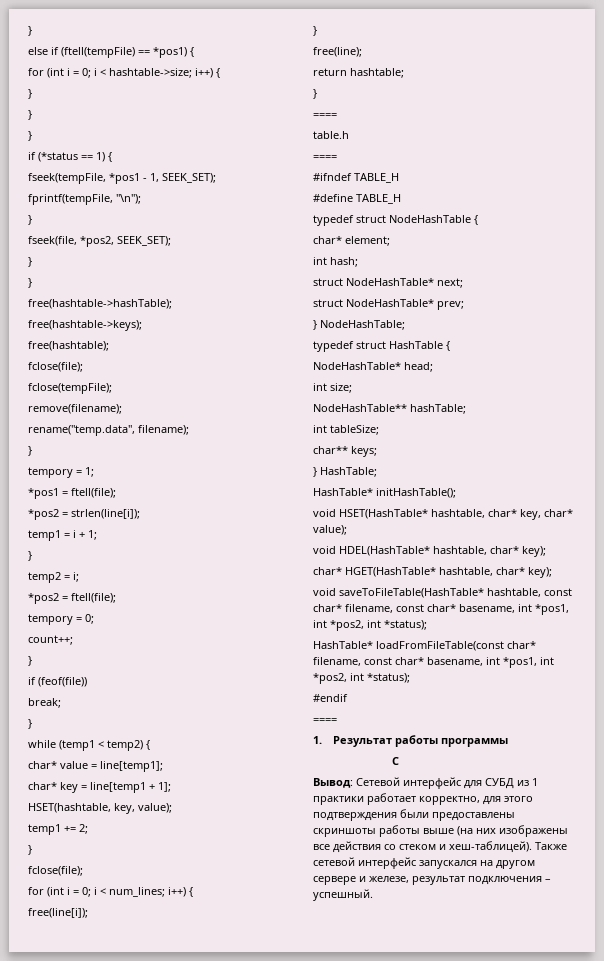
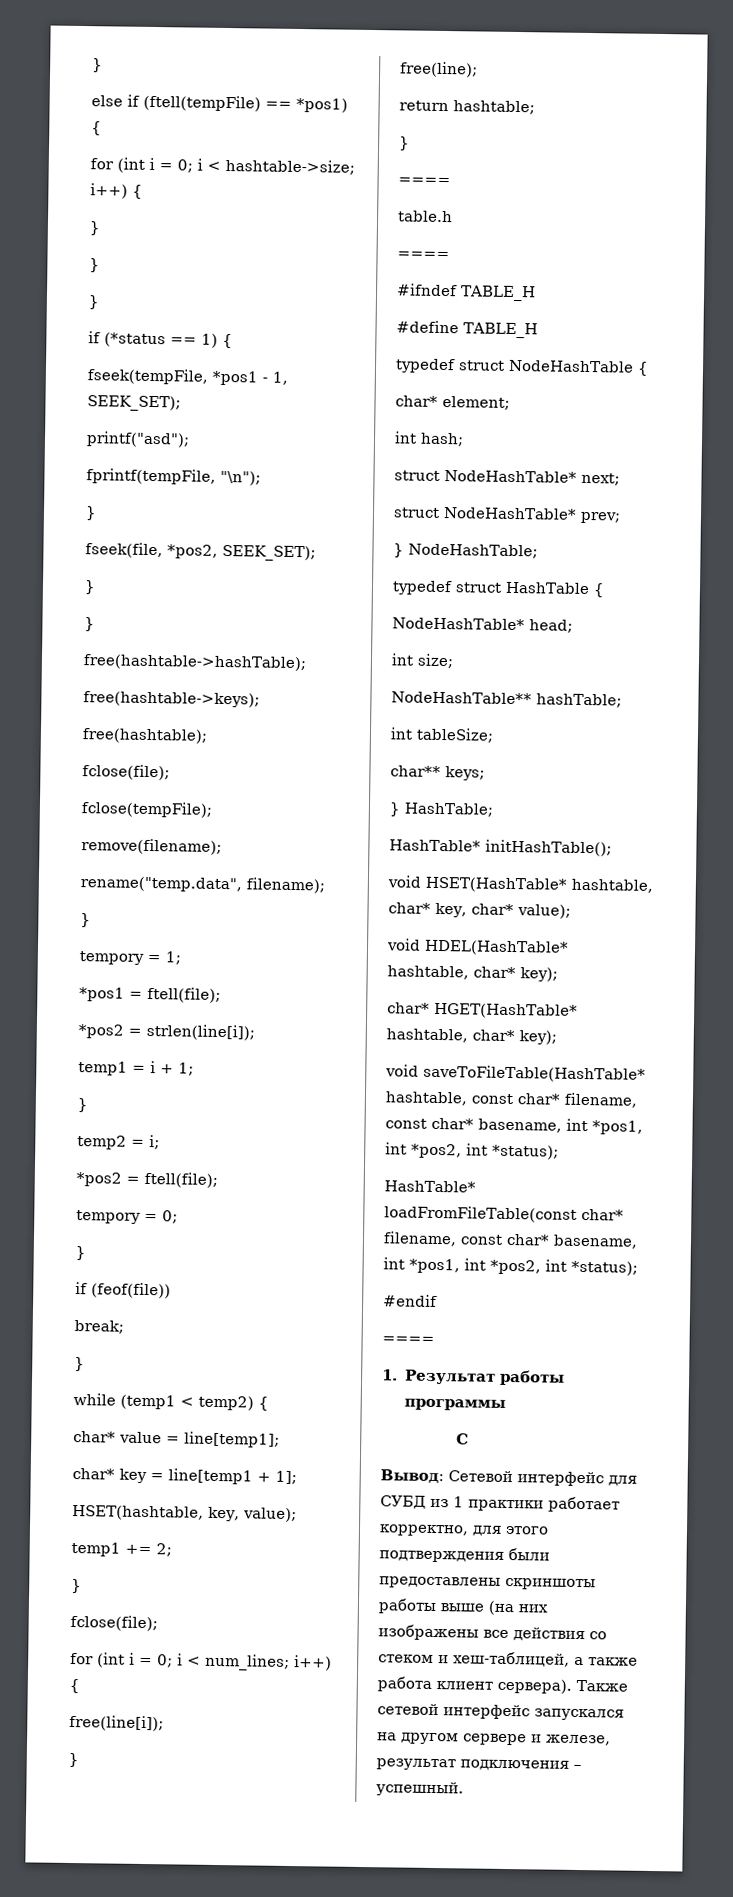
+ printf("asd");
- count++;
- Вывод: Сетевой интерфейс для СУБД из 1 практики работает корректно, для этого подтверждения были предоставлены скриншоты работы выше (на них изображены все действия со стеком и хеш-таблицей).
+ Вывод: Сетевой интерфейс для СУБД из 1 практики работает корректно, для этого подтверждения были предоставлены скриншоты работы выше (на них изображены все действия со стеком и хеш-таблицей, а также работа клиент сервера).

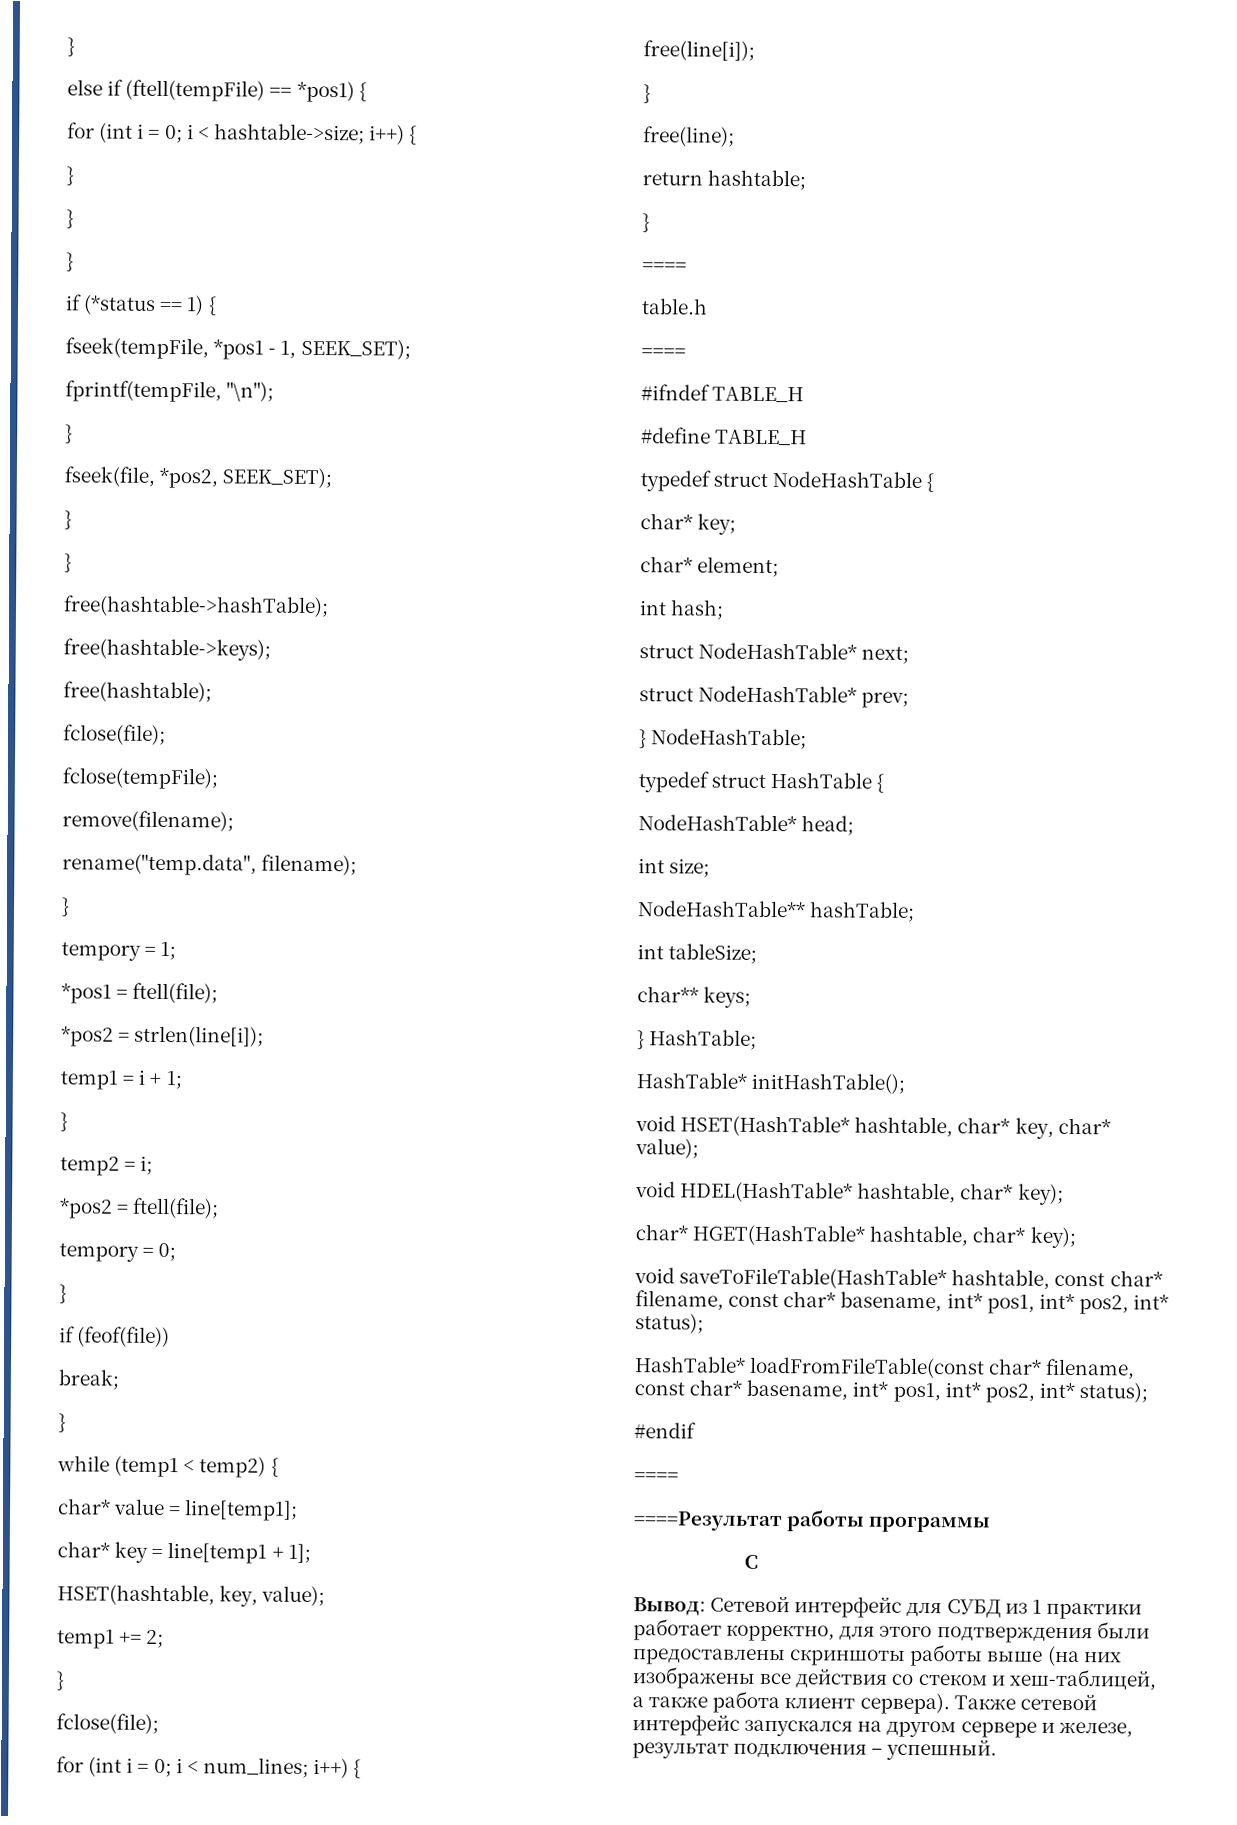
- printf("asd");
+ char* key;
- void saveToFileTable(HashTable* hashtable, const char* filename, const char* basename, int *pos1, int *pos2, int *status);
+ void saveToFileTable(HashTable* hashtable, const char* filename, const char* basename, int* pos1, int* pos2, int* status);
- HashTable* loadFromFileTable(const char* filename, const char* basename, int *pos1, int *pos2, int *status);
+ HashTable* loadFromFileTable(const char* filename, const char* basename, int* pos1, int* pos2, int* status);
- 1. Результат работы программы
+ ====Результат работы программы

